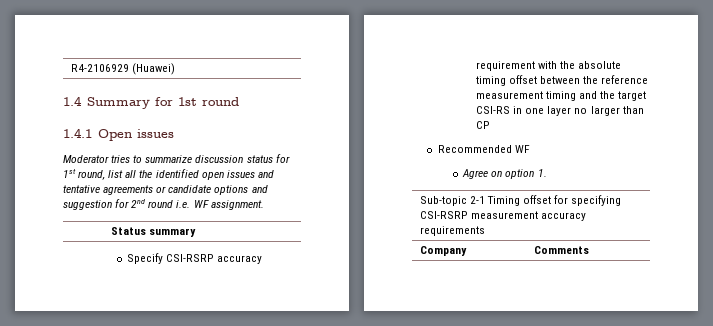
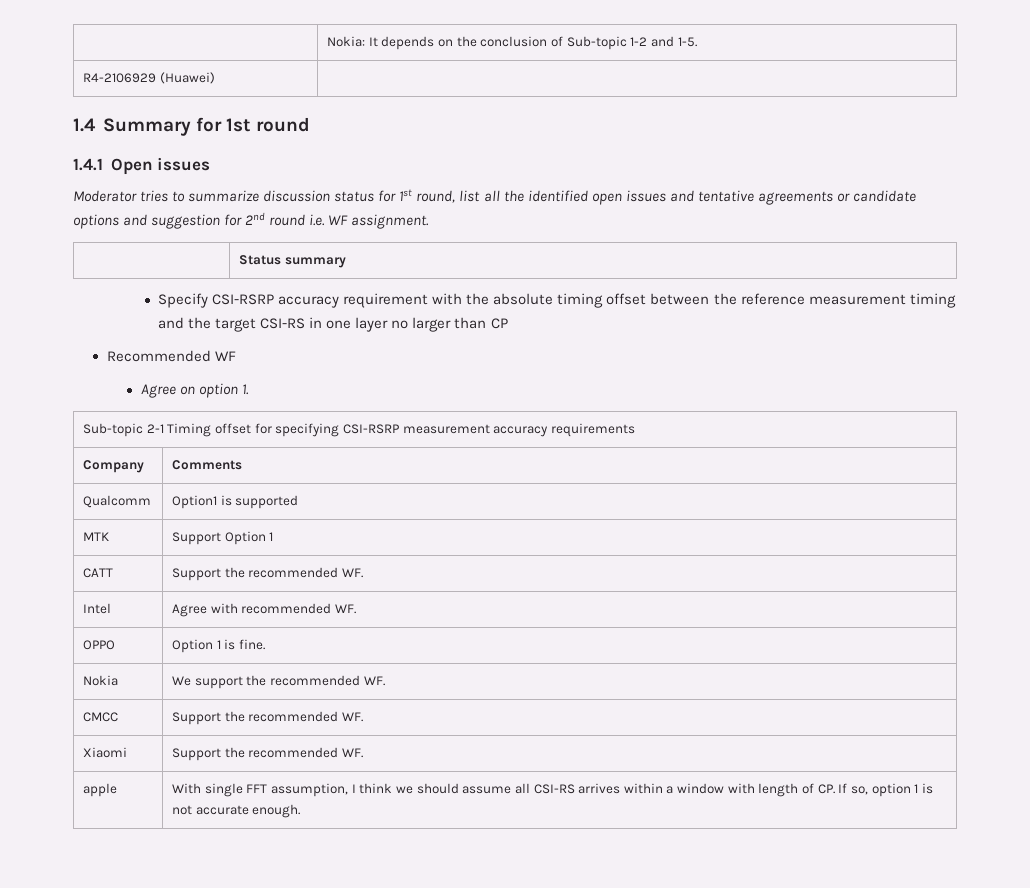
+ | Nokia: It depends on the conclusion of Sub-topic 1-2 and 1-5.
+ Qualcomm | Option1 is supported
+ MTK | Support Option 1
+ CATT | Support the recommended WF.
+ Intel | Agree with recommended WF.
+ OPPO | Option 1 is fine.
+ Nokia | We support the recommended WF.
+ CMCC | Support the recommended WF.
+ Xiaomi | Support the recommended WF.
+ apple | With single FFT assumption, I think we should assume all CSI-RS arrives within a window with length of CP. If so, option 1 is not accurate enough.

